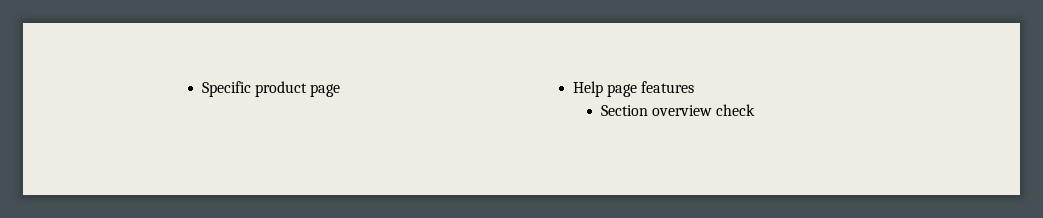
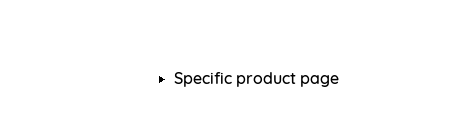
- Help page features
- Section overview check

